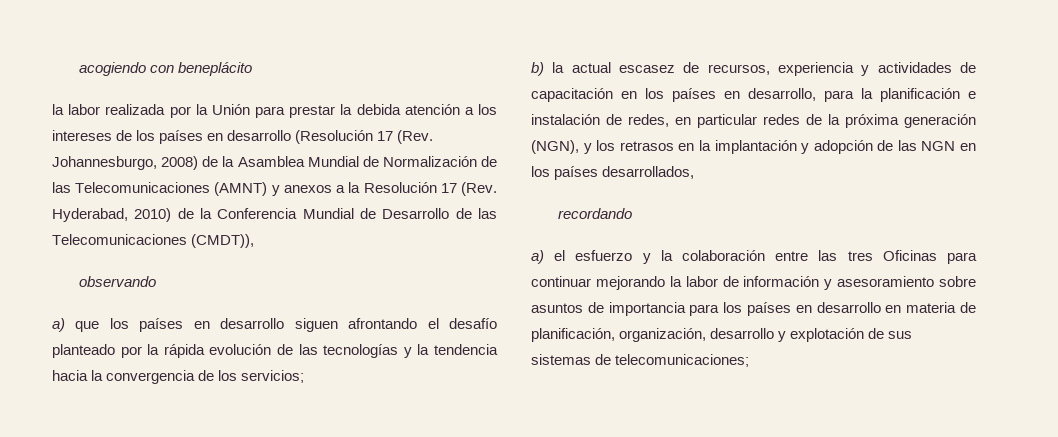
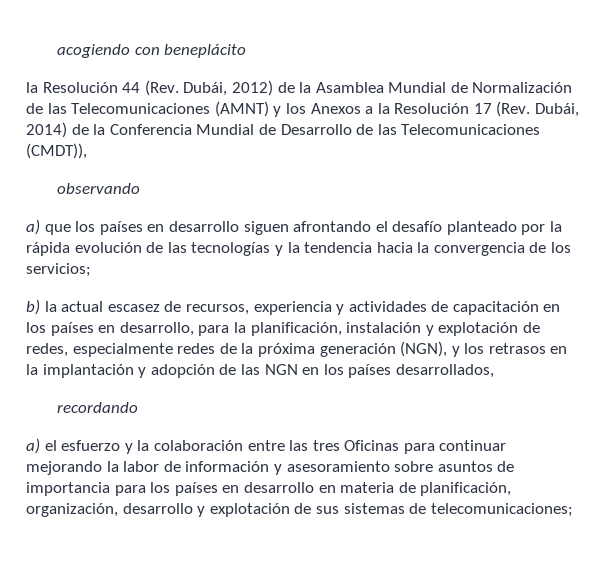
- la labor realizada por la Unión para prestar la debida atención a los intereses de los países en desarrollo (Resolución 17 (Rev. Johannesburgo, 2008) de la Asamblea Mundial de Normalización de las Telecomunicaciones (AMNT) y anexos a la Resolución 17 (Rev. Hyderabad, 2010) de la Conferencia Mundial de Desarrollo de las Telecomunicaciones (CMDT)),
+ la Resolución 44 (Rev. Dubái, 2012) de la Asamblea Mundial de Normalización de las Telecomunicaciones (AMNT) y los Anexos a la Resolución 17 (Rev. Dubái, 2014) de la Conferencia Mundial de Desarrollo de las Telecomunicaciones (CMDT)),
- b) la actual escasez de recursos, experiencia y actividades de capacitación en los países en desarrollo, para la planificación e instalación de redes, en particular redes de la próxima generación (NGN), y los retrasos en la implantación y adopción de las NGN en los países desarrollados,
+ b) la actual escasez de recursos, experiencia y actividades de capacitación en los países en desarrollo, para la planificación, instalación y explotación de redes, especialmente redes de la próxima generación (NGN), y los retrasos en la implantación y adopción de las NGN en los países desarrollados,

